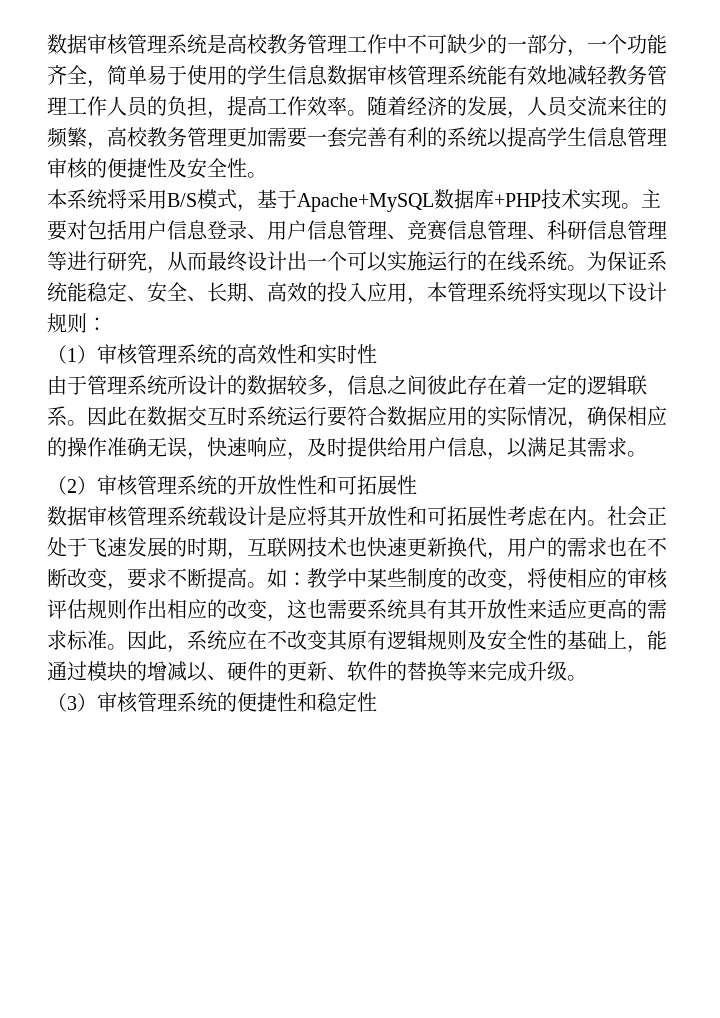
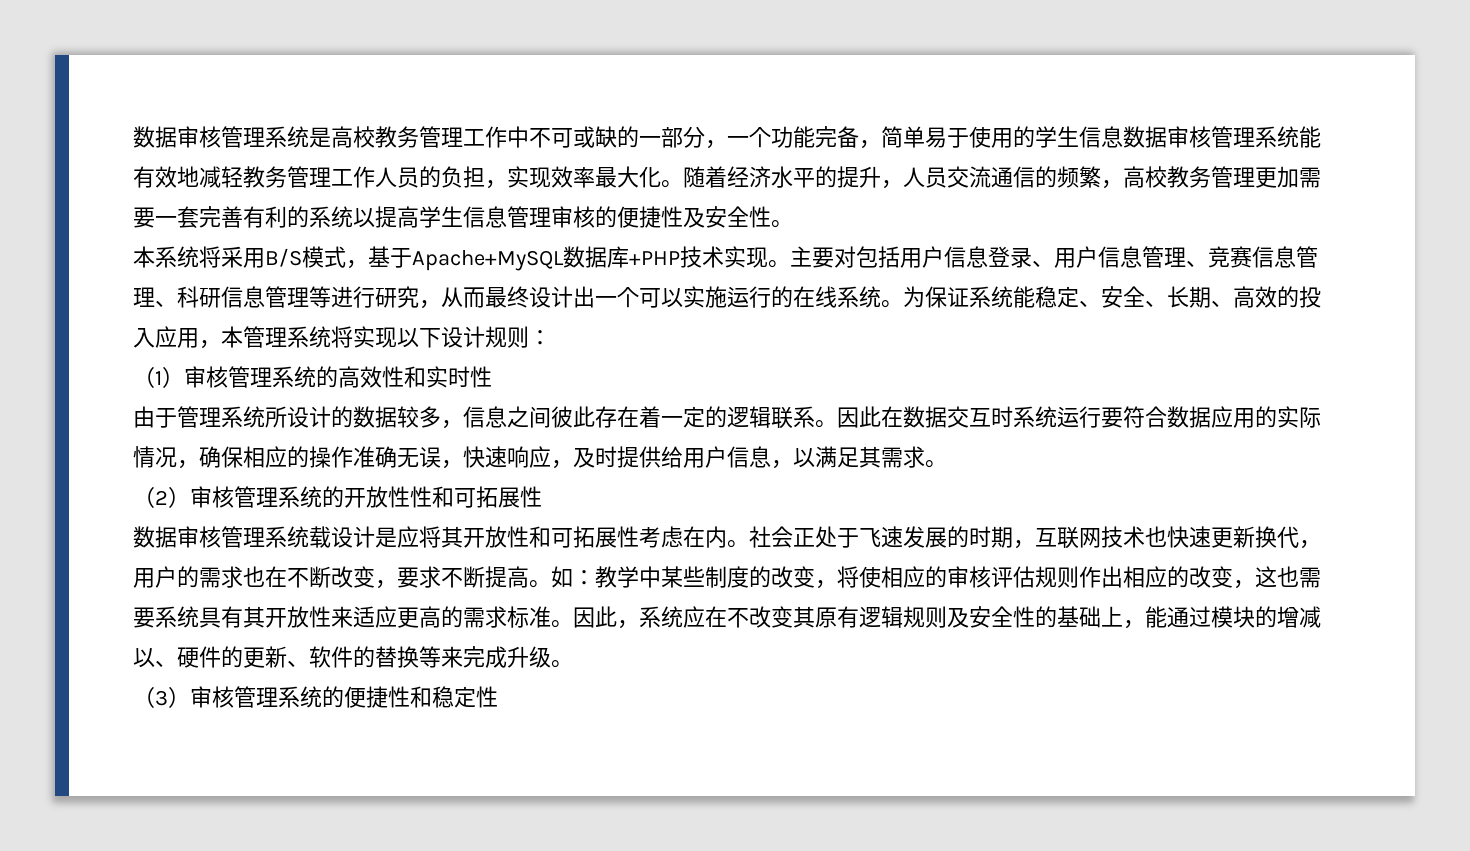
- 数据审核管理系统是高校教务管理工作中不可缺少的一部分，一个功能齐全，简单易于使用的学生信息数据审核管理系统能有效地减轻教务管理工作人员的负担，提高工作效率。随着经济的发展，人员交流来往的频繁，高校教务管理更加需要一套完善有利的系统以提高学生信息管理审核的便捷性及安全性。
+ 数据审核管理系统是高校教务管理工作中不可或缺的一部分，一个功能完备，简单易于使用的学生信息数据审核管理系统能有效地减轻教务管理工作人员的负担，实现效率最大化。随着经济水平的提升，人员交流通信的频繁，高校教务管理更加需要一套完善有利的系统以提高学生信息管理审核的便捷性及安全性。

